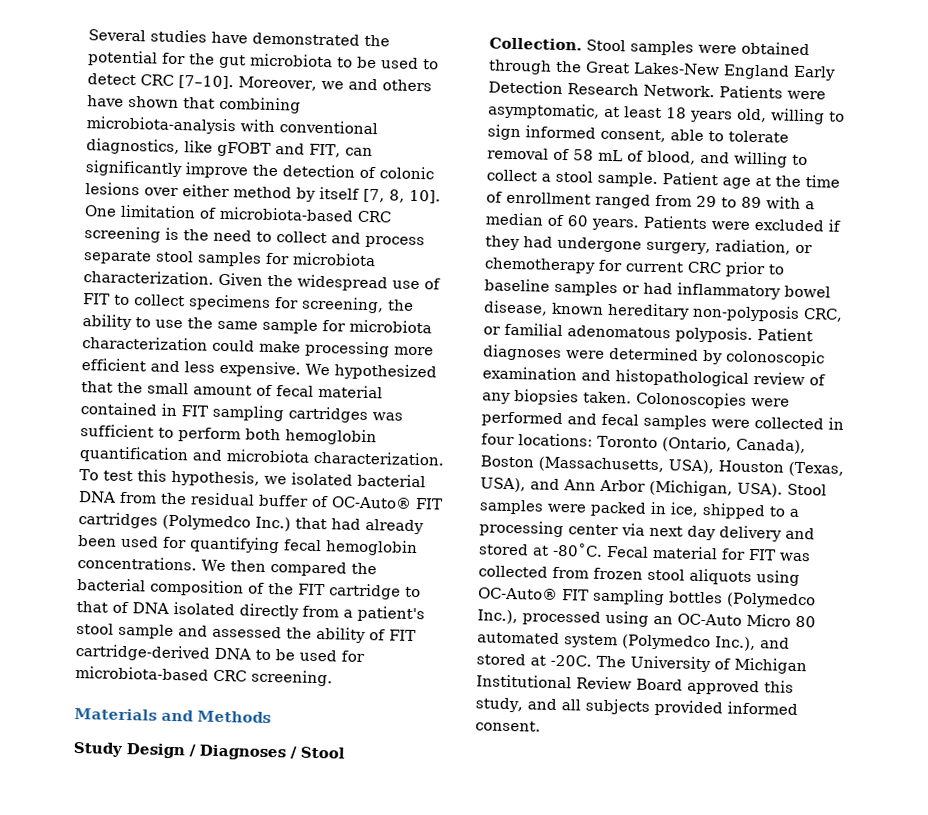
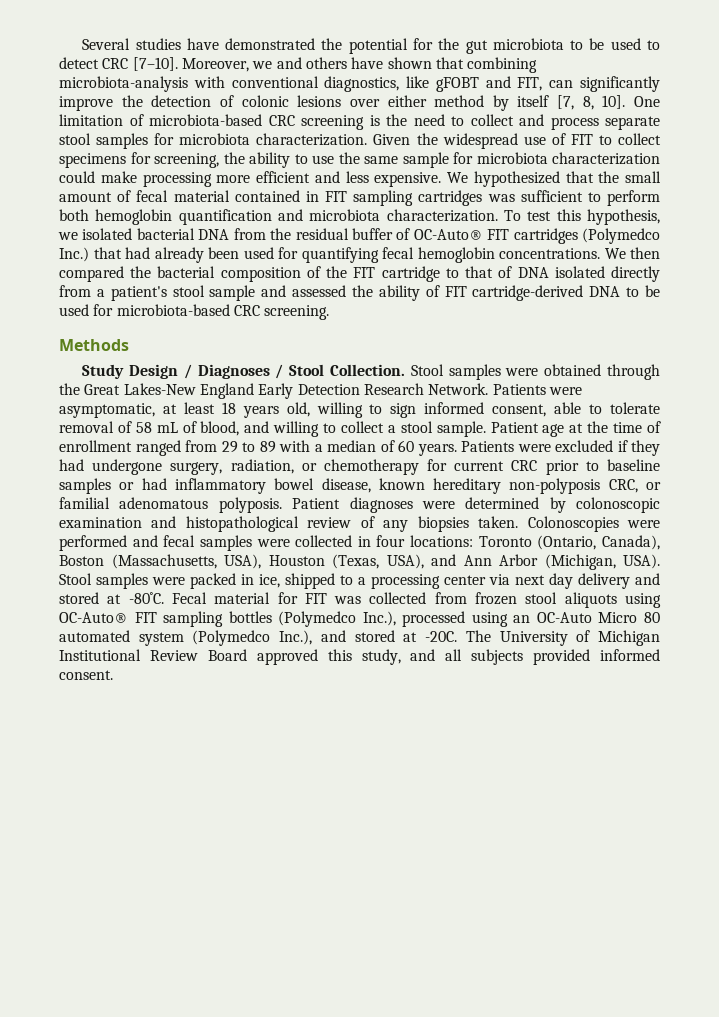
- Materials and Methods
+ Methods

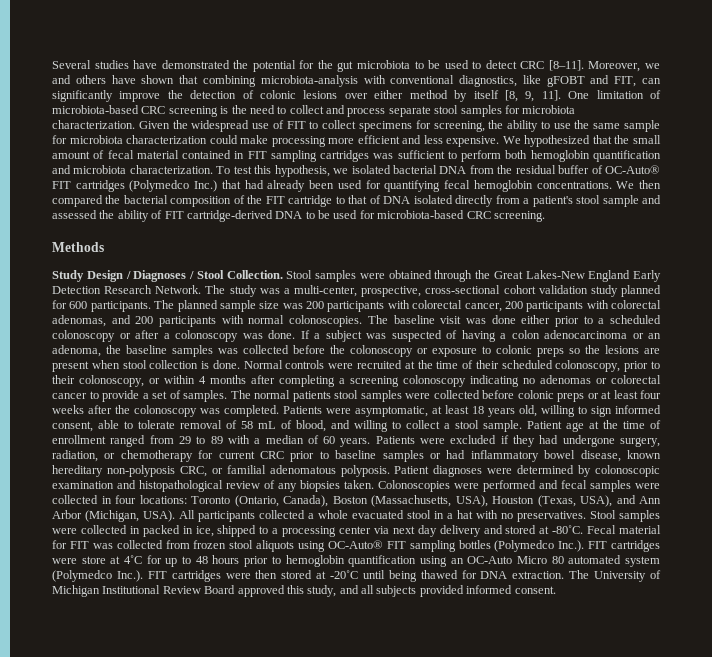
- Several studies have demonstrated the potential for the gut microbiota to be used to detect CRC [7–10].
+ Several studies have demonstrated the potential for the gut microbiota to be used to detect CRC [8–11].
- Moreover, we and others have shown that combining microbiota-analysis with conventional diagnostics, like gFOBT and FIT, can significantly improve the detection of colonic lesions over either method by itself [7, 8, 10].
+ Moreover, we and others have shown that combining microbiota-analysis with conventional diagnostics, like gFOBT and FIT, can significantly improve the detection of colonic lesions over either method by itself [8, 9, 11].
+ The study was a multi-center, prospective, cross-sectional cohort validation study planned for 600 participants. The planned sample size was 200 participants with colorectal cancer, 200 participants with colorectal adenomas, and 200 participants with normal colonoscopies. The baseline visit was done either prior to a scheduled colonoscopy or after a colonoscopy was done. If a subject was suspected of having a colon adenocarcinoma or an adenoma, the baseline samples was collected before the colonoscopy or exposure to colonic preps so the lesions are present when stool collection is done. Normal controls were recruited at the time of their scheduled colonoscopy, prior to their colonoscopy, or within 4 months after completing a screening colonoscopy indicating no adenomas or colorectal cancer to provide a set of samples. The normal patients stool samples were collected before colonic preps or at least four weeks after the colonoscopy was completed.
- Stool samples were packed in ice, shipped to a processing center via next day delivery and stored at -80˚C.
+ All participants collected a whole evacuated stool in a hat with no preservatives. Stool samples were collected in packed in ice, shipped to a processing center via next day delivery and stored at -80˚C.
- Fecal material for FIT was collected from frozen stool aliquots using OC-Auto® FIT sampling bottles (Polymedco Inc.), processed using an OC-Auto Micro 80 automated system (Polymedco Inc.), and stored at -20C.
+ Fecal material for FIT was collected from frozen stool aliquots using OC-Auto® FIT sampling bottles (Polymedco Inc.). FIT cartridges were store at 4˚C for up to 48 hours prior to hemoglobin quantification using an OC-Auto Micro 80 automated system (Polymedco Inc.). FIT cartridges were then stored at -20˚C until being thawed for DNA extraction.

